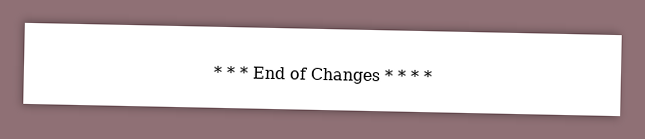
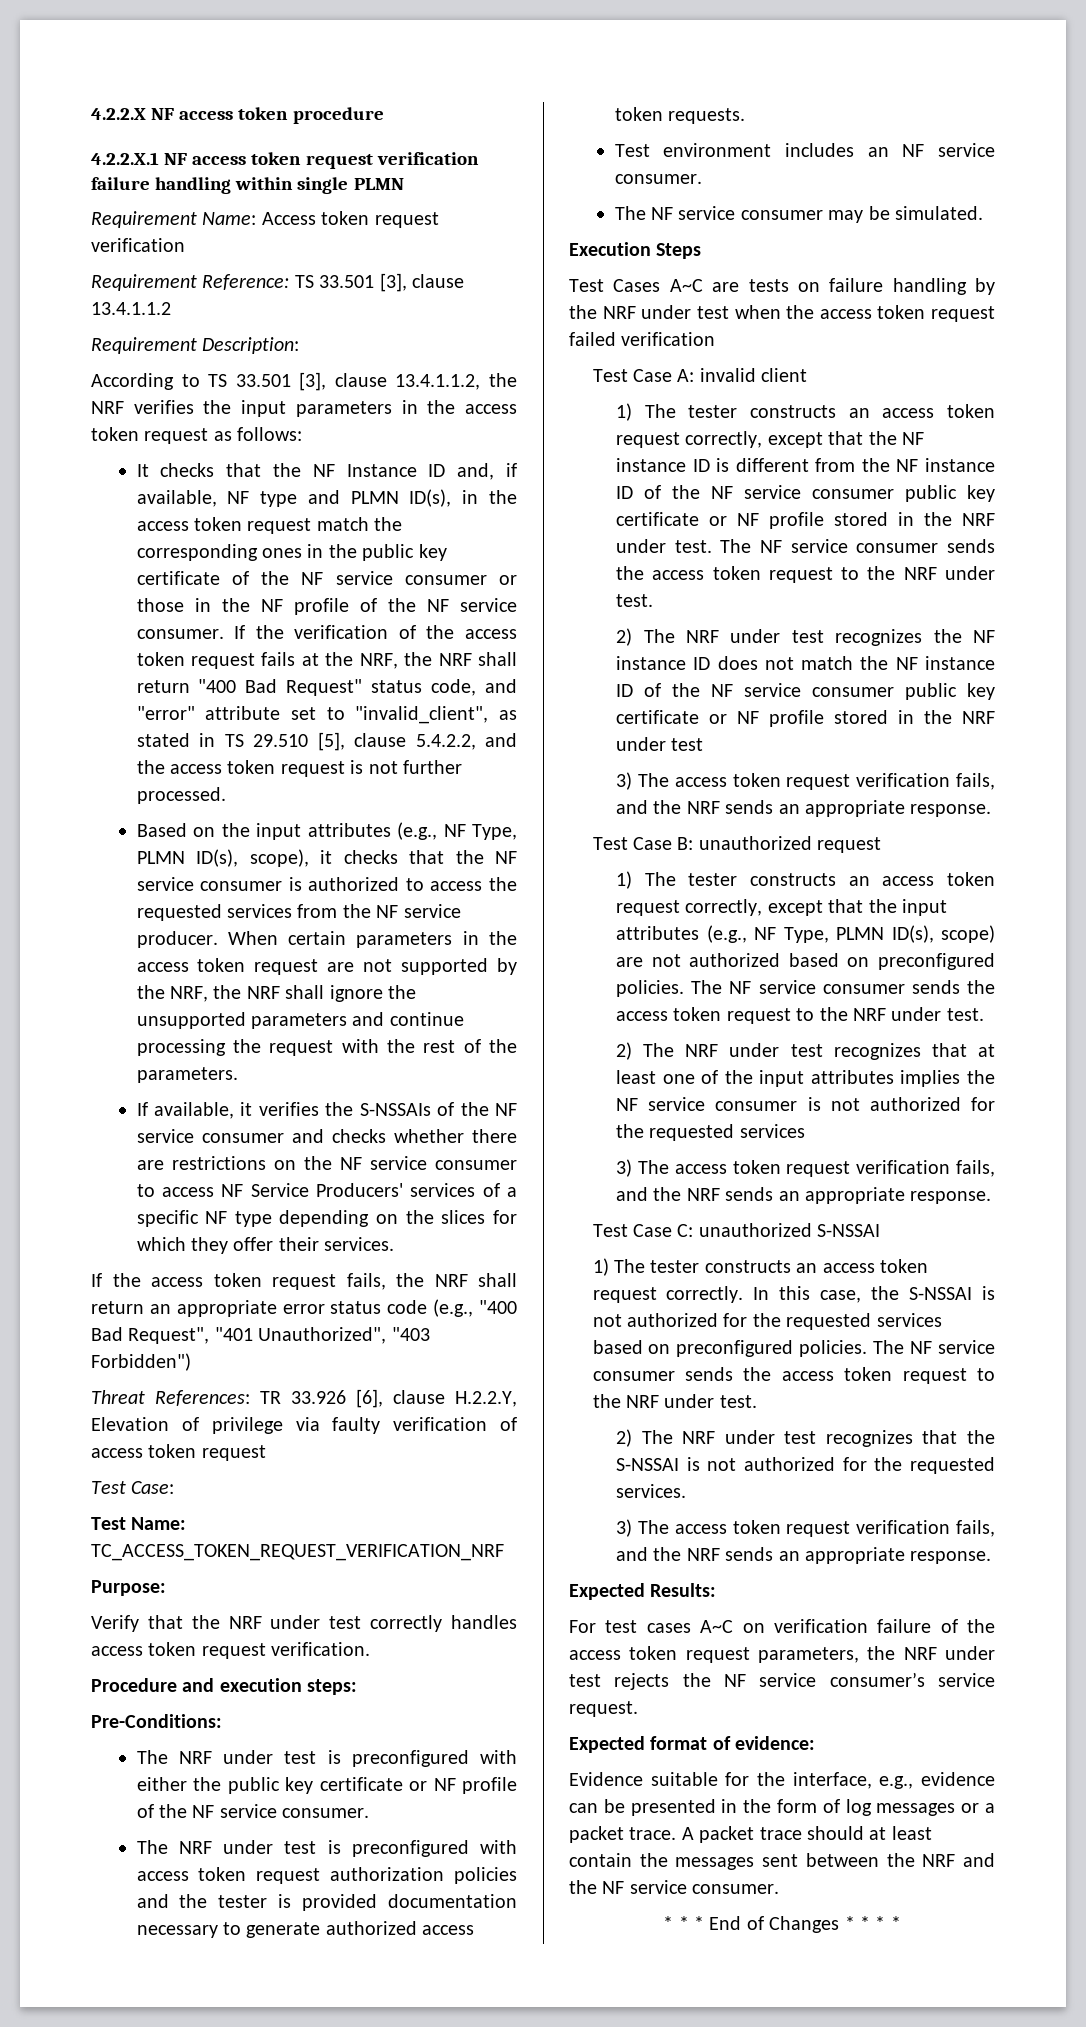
+ 4.2.2.X NF access token procedure
+ 4.2.2.X.1 NF access token request verification failure handling within single PLMN
+ Requirement Name: Access token request verification
+ Requirement Reference: TS 33.501 [3], clause 13.4.1.1.2
+ Requirement Description:
+ According to TS 33.501 [3], clause 13.4.1.1.2, the NRF verifies the input parameters in the access token request as follows:
+ It checks that the NF Instance ID and, if available, NF type and PLMN ID(s), in the access token request match the corresponding ones in the public key certificate of the NF service consumer or those in the NF profile of the NF service consumer. If the verification of the access token request fails at the NRF, the NRF shall return "400 Bad Request" status code, and "error" attribute set to "invalid_client", as stated in TS 29.510 [5], clause 5.4.2.2, and the access token request is not further processed.
+ Based on the input attributes (e.g., NF Type, PLMN ID(s), scope), it checks that the NF service consumer is authorized to access the requested services from the NF service producer. When certain parameters in the access token request are not supported by the NRF, the NRF shall ignore the unsupported parameters and continue processing the request with the rest of the parameters.
+ If available, it verifies the S-NSSAIs of the NF service consumer and checks whether there are restrictions on the NF service consumer to access NF Service Producers' services of a specific NF type depending on the slices for which they offer their services.
+ If the access token request fails, the NRF shall return an appropriate error status code (e.g., "400 Bad Request", "401 Unauthorized", "403 Forbidden")
+ Threat References: TR 33.926 [6], clause H.2.2.Y, Elevation of privilege via faulty verification of access token request
+ Test Case:
+ Test Name: TC_ACCESS_TOKEN_REQUEST_VERIFICATION_NRF
+ Purpose:
+ Verify that the NRF under test correctly handles access token request verification.
+ Procedure and execution steps:
+ Pre-Conditions:
+ The NRF under test is preconfigured with either the public key certificate or NF profile of the NF service consumer.
+ The NRF under test is preconfigured with access token request authorization policies and the tester is provided documentation necessary to generate authorized access token requests.
+ Test environment includes an NF service consumer.
+ The NF service consumer may be simulated.
+ Execution Steps
+ Test Cases A~C are tests on failure handling by the NRF under test when the access token request failed verification
+ Test Case A: invalid client
+ 1) The tester constructs an access token request correctly, except that the NF instance ID is different from the NF instance ID of the NF service consumer public key certificate or NF profile stored in the NRF under test. The NF service consumer sends the access token request to the NRF under test.
+ 2) The NRF under test recognizes the NF instance ID does not match the NF instance ID of the NF service consumer public key certificate or NF profile stored in the NRF under test
+ 3) The access token request verification fails, and the NRF sends an appropriate response.
+ Test Case B: unauthorized request
+ 1) The tester constructs an access token request correctly, except that the input attributes (e.g., NF Type, PLMN ID(s), scope) are not authorized based on preconfigured policies. The NF service consumer sends the access token request to the NRF under test.
+ 2) The NRF under test recognizes that at least one of the input attributes implies the NF service consumer is not authorized for the requested services
+ 3) The access token request verification fails, and the NRF sends an appropriate response.
+ Test Case C: unauthorized S-NSSAI
+ 1) The tester constructs an access token request correctly. In this case, the S-NSSAI is not authorized for the requested services based on preconfigured policies. The NF service consumer sends the access token request to the NRF under test.
+ 2) The NRF under test recognizes that the S-NSSAI is not authorized for the requested services.
+ 3) The access token request verification fails, and the NRF sends an appropriate response.
+ Expected Results:
+ For test cases A~C on verification failure of the access token request parameters, the NRF under test rejects the NF service consumer’s service request.
+ Expected format of evidence:
+ Evidence suitable for the interface, e.g., evidence can be presented in the form of log messages or a packet trace. A packet trace should at least contain the messages sent between the NRF and the NF service consumer.

